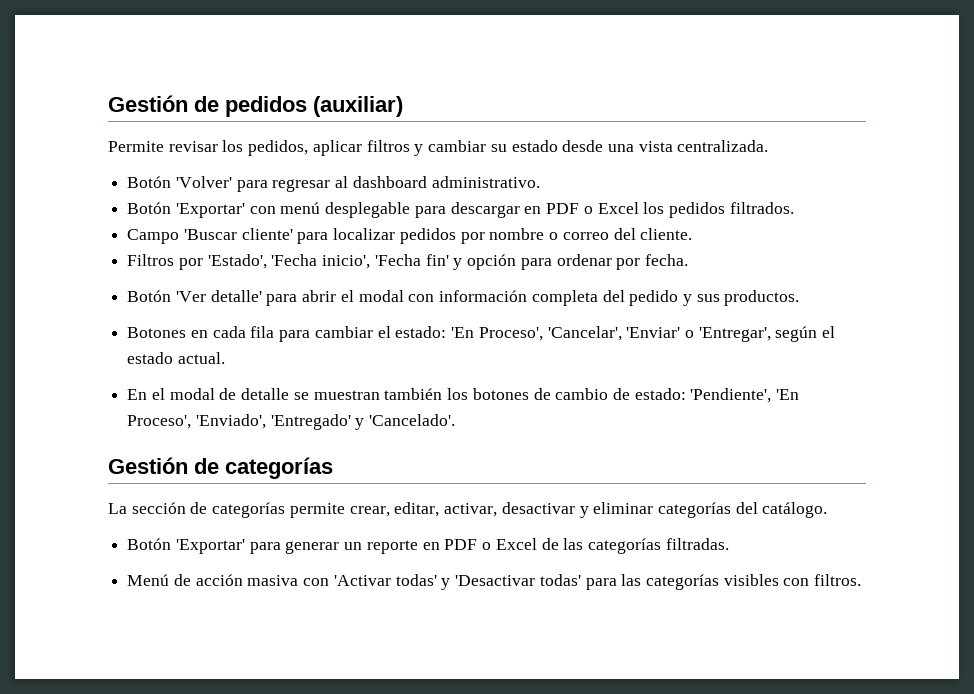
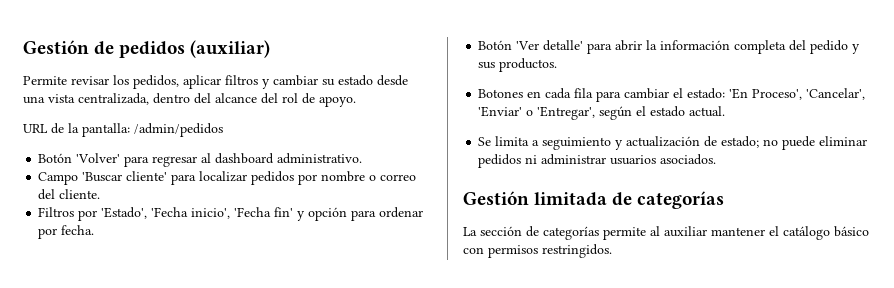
- Permite revisar los pedidos, aplicar filtros y cambiar su estado desde una vista centralizada.
+ Permite revisar los pedidos, aplicar filtros y cambiar su estado desde una vista centralizada, dentro del alcance del rol de apoyo.
+ URL de la pantalla: /admin/pedidos
- Botón 'Exportar' con menú desplegable para descargar en PDF o Excel los pedidos filtrados.
- Botón 'Ver detalle' para abrir el modal con información completa del pedido y sus productos.
+ Botón 'Ver detalle' para abrir la información completa del pedido y sus productos.
- En el modal de detalle se muestran también los botones de cambio de estado: 'Pendiente', 'En Proceso', 'Enviado', 'Entregado' y 'Cancelado'.
- Gestión de categorías
+ Se limita a seguimiento y actualización de estado; no puede eliminar pedidos ni administrar usuarios asociados.
+ Gestión limitada de categorías
- La sección de categorías permite crear, editar, activar, desactivar y eliminar categorías del catálogo.
- Botón 'Exportar' para generar un reporte en PDF o Excel de las categorías filtradas.
- Menú de acción masiva con 'Activar todas' y 'Desactivar todas' para las categorías visibles con filtros.
+ La sección de categorías permite al auxiliar mantener el catálogo básico con permisos restringidos.

